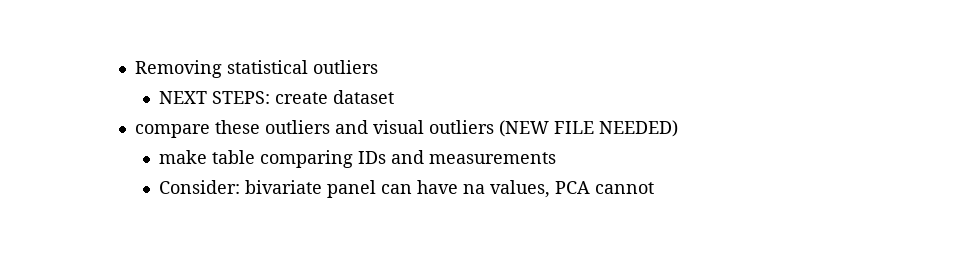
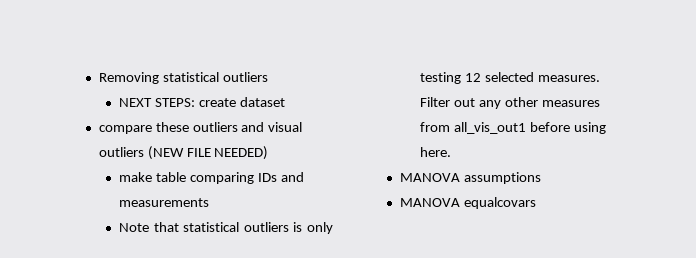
- Consider: bivariate panel can have na values, PCA cannot
+ Note that statistical outliers is only testing 12 selected measures. Filter out any other measures from all_vis_out1 before using here.
+ MANOVA assumptions
+ MANOVA equalcovars

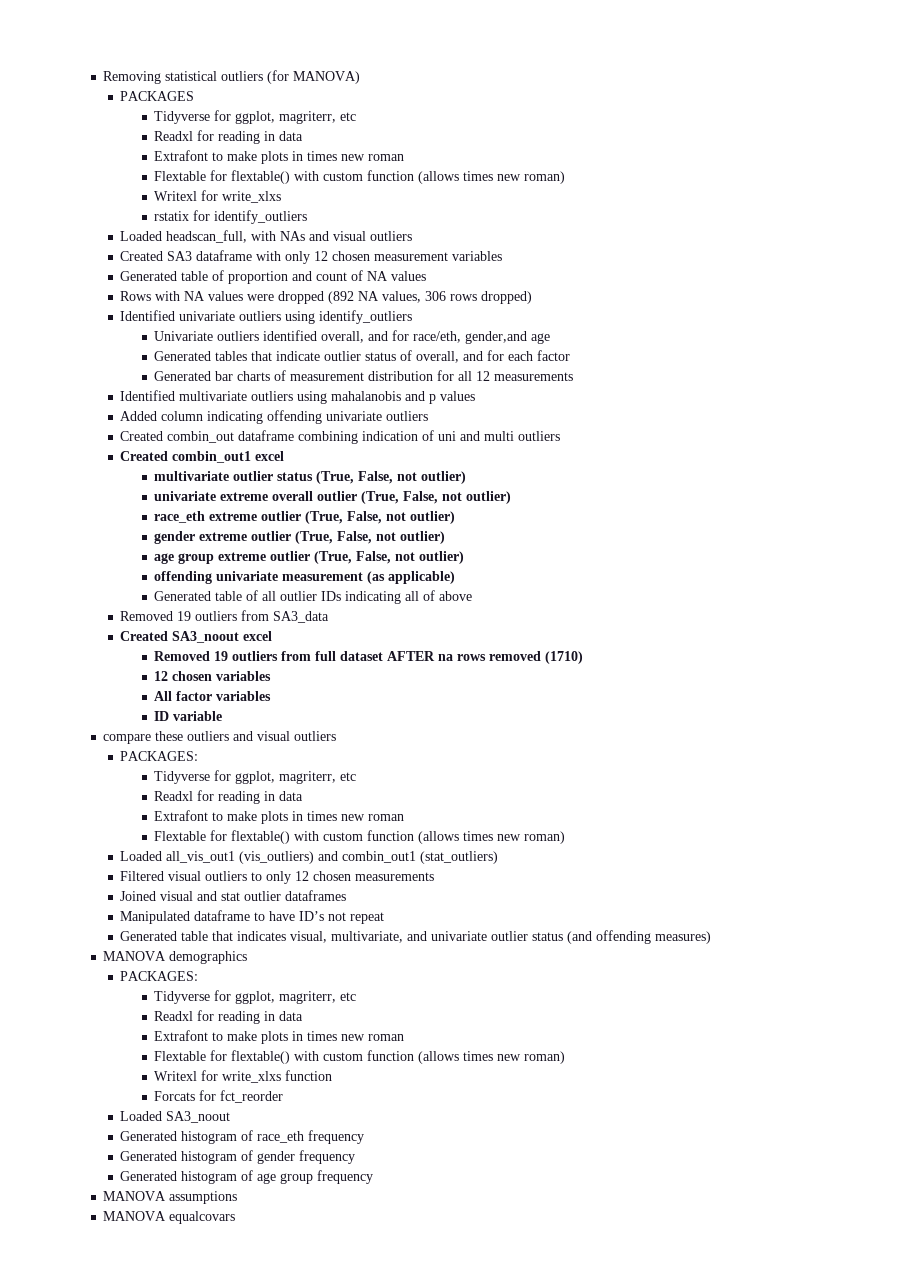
- Removing statistical outliers
- NEXT STEPS: create dataset
+ Removing statistical outliers (for MANOVA)
+ PACKAGES
+ Tidyverse for ggplot, magriterr, etc
+ Readxl for reading in data
+ Extrafont to make plots in times new roman
+ Flextable for flextable() with custom function (allows times new roman)
+ Writexl for write_xlxs
+ rstatix for identify_outliers
+ Loaded headscan_full, with NAs and visual outliers
+ Created SA3 dataframe with only 12 chosen measurement variables
+ Generated table of proportion and count of NA values
+ Rows with NA values were dropped (892 NA values, 306 rows dropped)
+ Identified univariate outliers using identify_outliers
+ Univariate outliers identified overall, and for race/eth, gender,and age
+ Generated tables that indicate outlier status of overall, and for each factor
+ Generated bar charts of measurement distribution for all 12 measurements
+ Identified multivariate outliers using mahalanobis and p values
+ Added column indicating offending univariate outliers
+ Created combin_out dataframe combining indication of uni and multi outliers
+ Created combin_out1 excel
+ multivariate outlier status (True, False, not outlier)
+ univariate extreme overall outlier (True, False, not outlier)
+ race_eth extreme outlier (True, False, not outlier)
+ gender extreme outlier (True, False, not outlier)
+ age group extreme outlier (True, False, not outlier)
+ offending univariate measurement (as applicable)
+ Generated table of all outlier IDs indicating all of above
+ Removed 19 outliers from SA3_data
+ Created SA3_noout excel
+ Removed 19 outliers from full dataset AFTER na rows removed (1710)
+ 12 chosen variables
+ All factor variables
+ ID variable
- compare these outliers and visual outliers (NEW FILE NEEDED)
- make table comparing IDs and measurements
- Note that statistical outliers is only testing 12 selected measures. Filter out any other measures from all_vis_out1 before using here.
+ compare these outliers and visual outliers
+ PACKAGES:
+ Tidyverse for ggplot, magriterr, etc
+ Readxl for reading in data
+ Extrafont to make plots in times new roman
+ Flextable for flextable() with custom function (allows times new roman)
+ Loaded all_vis_out1 (vis_outliers) and combin_out1 (stat_outliers)
+ Filtered visual outliers to only 12 chosen measurements
+ Joined visual and stat outlier dataframes
+ Manipulated dataframe to have ID’s not repeat
+ Generated table that indicates visual, multivariate, and univariate outlier status (and offending measures)
+ MANOVA demographics
+ PACKAGES:
+ Tidyverse for ggplot, magriterr, etc
+ Readxl for reading in data
+ Extrafont to make plots in times new roman
+ Flextable for flextable() with custom function (allows times new roman)
+ Writexl for write_xlxs function
+ Forcats for fct_reorder
+ Loaded SA3_noout
+ Generated histogram of race_eth frequency
+ Generated histogram of gender frequency
+ Generated histogram of age group frequency

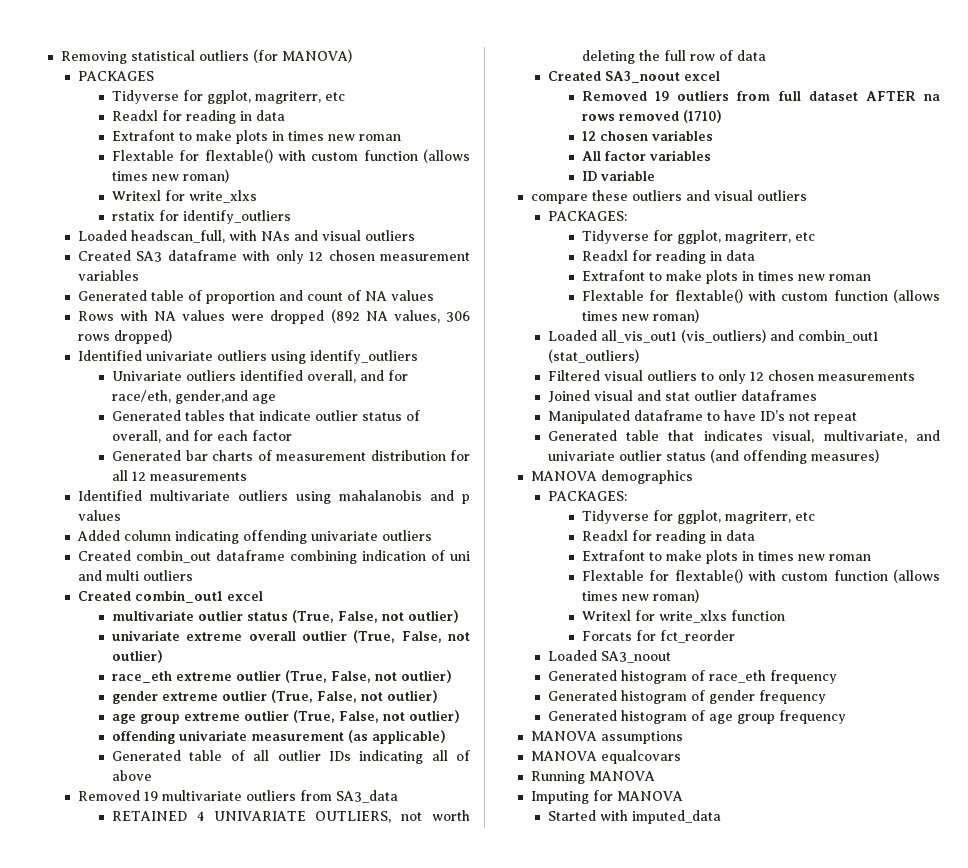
- Removed 19 outliers from SA3_data
+ Removed 19 multivariate outliers from SA3_data
+ RETAINED 4 UNIVARIATE OUTLIERS, not worth deleting the full row of data
+ Running MANOVA
+ Imputing for MANOVA
+ Started with imputed_data

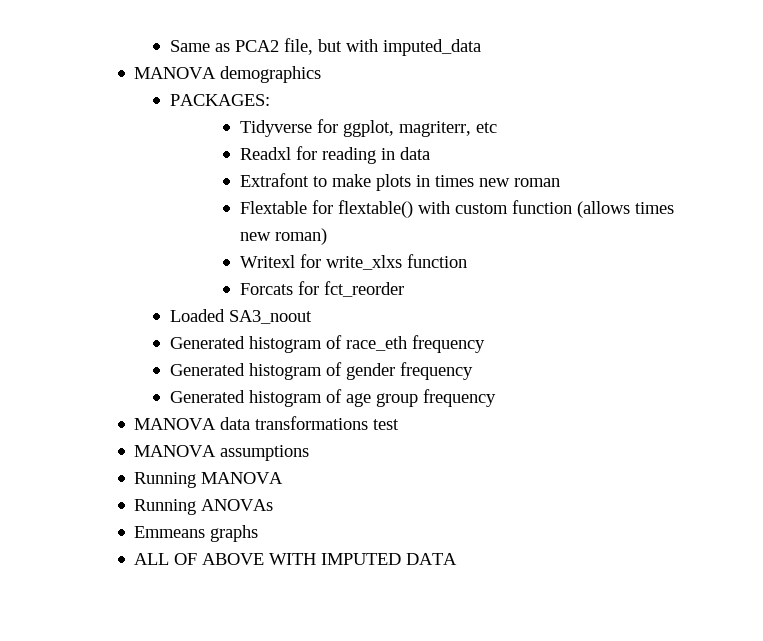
- Removing statistical outliers (for MANOVA)
- PACKAGES
- Tidyverse for ggplot, magriterr, etc
- Readxl for reading in data
- Extrafont to make plots in times new roman
- Flextable for flextable() with custom function (allows times new roman)
- Writexl for write_xlxs
- rstatix for identify_outliers
- Loaded headscan_full, with NAs and visual outliers
- Created SA3 dataframe with only 12 chosen measurement variables
- Generated table of proportion and count of NA values
- Rows with NA values were dropped (892 NA values, 306 rows dropped)
- Identified univariate outliers using identify_outliers
- Univariate outliers identified overall, and for race/eth, gender,and age
- Generated tables that indicate outlier status of overall, and for each factor
- Generated bar charts of measurement distribution for all 12 measurements
- Identified multivariate outliers using mahalanobis and p values
- Added column indicating offending univariate outliers
- Created combin_out dataframe combining indication of uni and multi outliers
- Created combin_out1 excel
- multivariate outlier status (True, False, not outlier)
- univariate extreme overall outlier (True, False, not outlier)
- race_eth extreme outlier (True, False, not outlier)
- gender extreme outlier (True, False, not outlier)
- age group extreme outlier (True, False, not outlier)
- offending univariate measurement (as applicable)
- Generated table of all outlier IDs indicating all of above
- Removed 19 multivariate outliers from SA3_data
- RETAINED 4 UNIVARIATE OUTLIERS, not worth deleting the full row of data
- Created SA3_noout excel
- Removed 19 outliers from full dataset AFTER na rows removed (1710)
- 12 chosen variables
- All factor variables
- ID variable
- compare these outliers and visual outliers
- PACKAGES:
- Tidyverse for ggplot, magriterr, etc
- Readxl for reading in data
- Extrafont to make plots in times new roman
- Flextable for flextable() with custom function (allows times new roman)
- Loaded all_vis_out1 (vis_outliers) and combin_out1 (stat_outliers)
- Filtered visual outliers to only 12 chosen measurements
- Joined visual and stat outlier dataframes
- Manipulated dataframe to have ID’s not repeat
- Generated table that indicates visual, multivariate, and univariate outlier status (and offending measures)
+ Same as PCA2 file, but with imputed_data
+ MANOVA data transformations test
  MANOVA assumptions
- MANOVA equalcovars
- Imputing for MANOVA
- Started with imputed_data
+ Running ANOVAs
+ Emmeans graphs
+ ALL OF ABOVE WITH IMPUTED DATA

